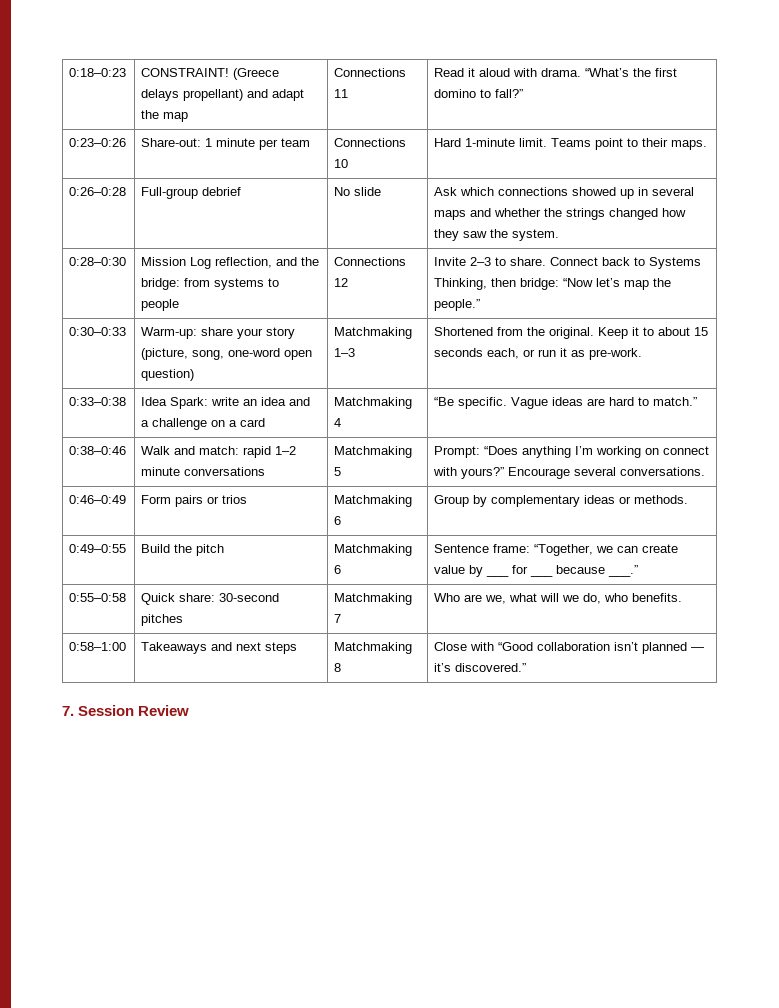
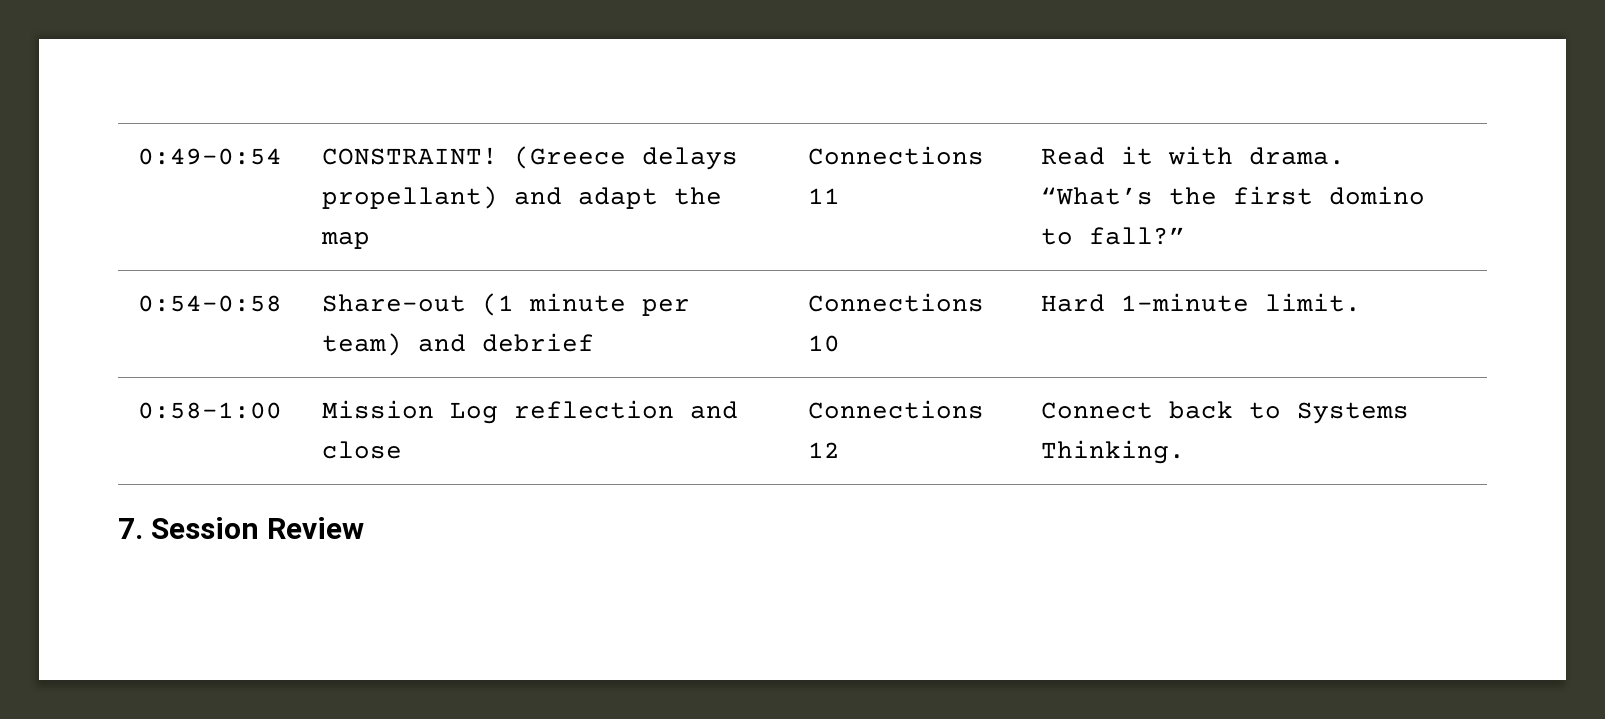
- 0:18–0:23 | CONSTRAINT! (Greece delays propellant) and adapt the map | Connections 11 | Read it aloud with drama. “What’s the first domino to fall?”
+ 0:49–0:54 | CONSTRAINT! (Greece delays propellant) and adapt the map | Connections 11 | Read it with drama. “What’s the first domino to fall?”
- 0:23–0:26 | Share-out: 1 minute per team | Connections 10 | Hard 1-minute limit. Teams point to their maps.
- 0:26–0:28 | Full-group debrief | No slide | Ask which connections showed up in several maps and whether the strings changed how they saw the system.
- 0:28–0:30 | Mission Log reflection, and the bridge: from systems to people | Connections 12 | Invite 2–3 to share. Connect back to Systems Thinking, then bridge: “Now let’s map the people.”
- 0:30–0:33 | Warm-up: share your story (picture, song, one-word open question) | Matchmaking 1–3 | Shortened from the original. Keep it to about 15 seconds each, or run it as pre-work.
- 0:33–0:38 | Idea Spark: write an idea and a challenge on a card | Matchmaking 4 | “Be specific. Vague ideas are hard to match.”
- 0:38–0:46 | Walk and match: rapid 1–2 minute conversations | Matchmaking 5 | Prompt: “Does anything I’m working on connect with yours?” Encourage several conversations.
- 0:46–0:49 | Form pairs or trios | Matchmaking 6 | Group by complementary ideas or methods.
- 0:49–0:55 | Build the pitch | Matchmaking 6 | Sentence frame: “Together, we can create value by ___ for ___ because ___.”
- 0:55–0:58 | Quick share: 30-second pitches | Matchmaking 7 | Who are we, what will we do, who benefits.
- 0:58–1:00 | Takeaways and next steps | Matchmaking 8 | Close with “Good collaboration isn’t planned — it’s discovered.”
+ 0:54–0:58 | Share-out (1 minute per team) and debrief | Connections 10 | Hard 1-minute limit.
+ 0:58–1:00 | Mission Log reflection and close | Connections 12 | Connect back to Systems Thinking.

